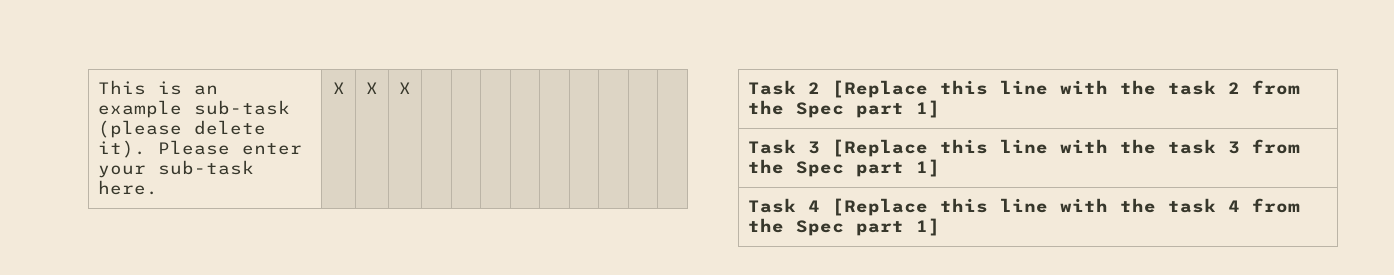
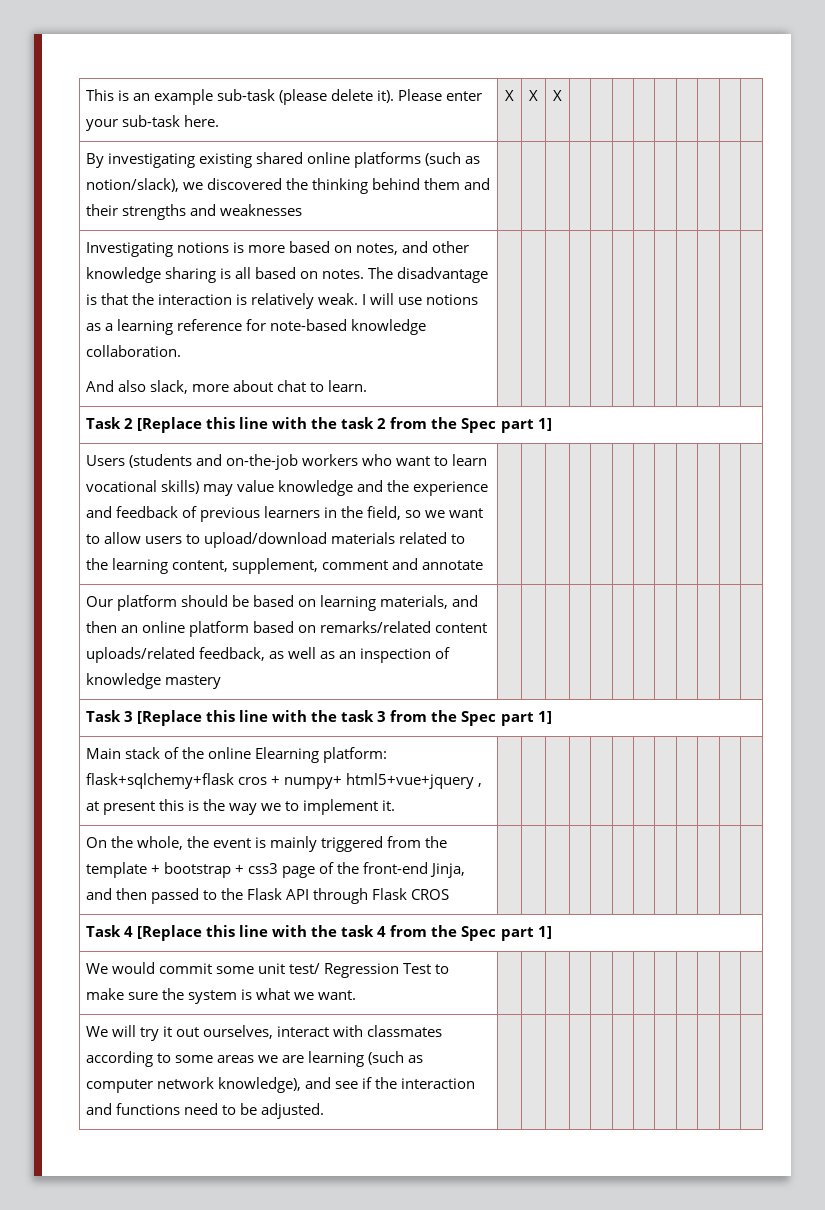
+ By investigating existing shared online platforms (such as notion/slack), we discovered the thinking behind them and their strengths and weaknesses | | | | | | | | | | | |
+ Investigating notions is more based on notes, and other knowledge sharing is all based on notes. The disadvantage is that the interaction is relatively weak. I will use notions as a learning reference for note-based knowledge collaboration.
+ And also slack, more about chat to learn.
+ Users (students and on-the-job workers who want to learn vocational skills) may value knowledge and the experience and feedback of previous learners in the field, so we want to allow users to upload/download materials related to the learning content, supplement, comment and annotate | | | | | | | | | | | |
+ Our platform should be based on learning materials, and then an online platform based on remarks/related content uploads/related feedback, as well as an inspection of knowledge mastery | | | | | | | | | | | |
+ Main stack of the online Elearning platform: flask+sqlchemy+flask cros + numpy+ html5+vue+jquery , at present this is the way we to implement it. | | | | | | | | | | | |
+ On the whole, the event is mainly triggered from the template + bootstrap + css3 page of the front-end Jinja, and then passed to the Flask API through Flask CROS | | | | | | | | | | | |
+ We would commit some unit test/ Regression Test to make sure the system is what we want. | | | | | | | | | | | |
+ We will try it out ourselves, interact with classmates according to some areas we are learning (such as computer network knowledge), and see if the interaction and functions need to be adjusted. | | | | | | | | | | | |

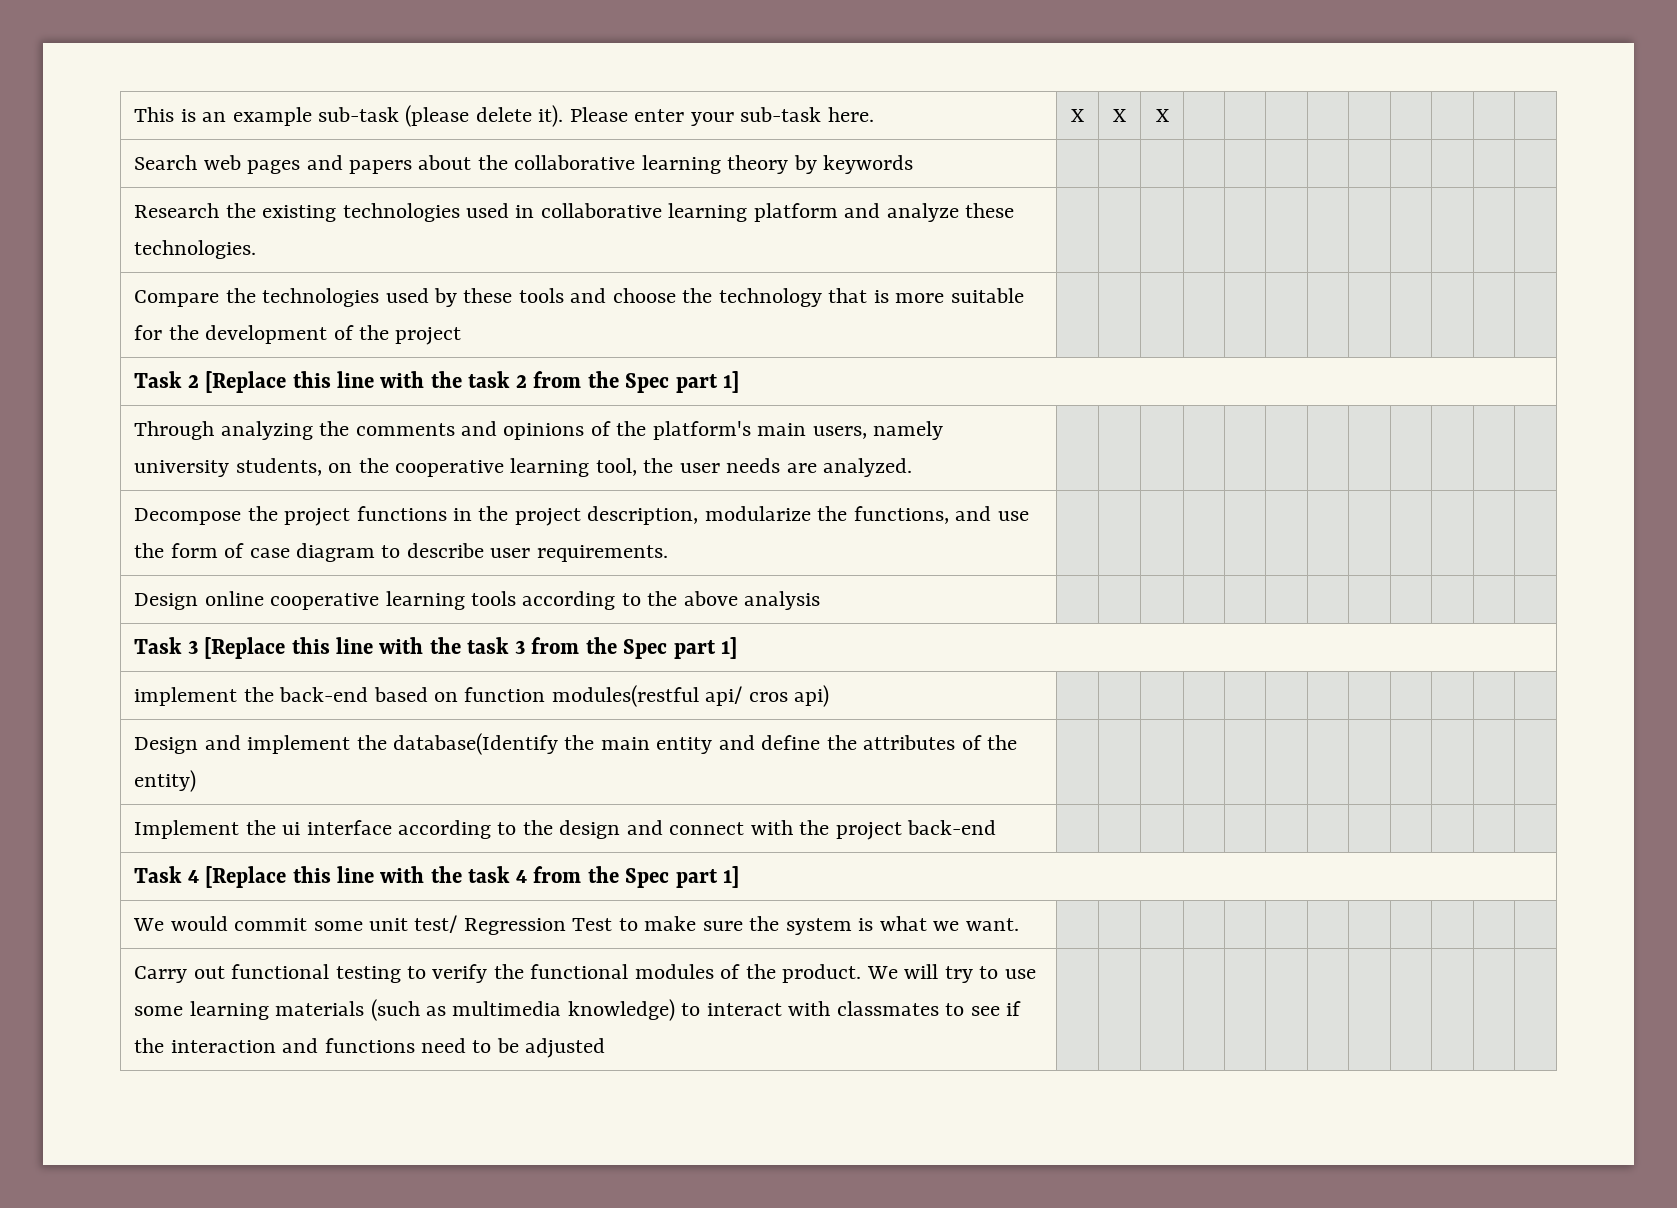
- By investigating existing shared online platforms (such as notion/slack), we discovered the thinking behind them and their strengths and weaknesses | | | | | | | | | | | |
- Investigating notions is more based on notes, and other knowledge sharing is all based on notes. The disadvantage is that the interaction is relatively weak. I will use notions as a learning reference for note-based knowledge collaboration.
- And also slack, more about chat to learn.
+ Search web pages and papers about the collaborative learning theory by keywords | | | | | | | | | | | |
+ Research the existing technologies used in collaborative learning platform and analyze these technologies. | | | | | | | | | | | |
+ Compare the technologies used by these tools and choose the technology that is more suitable for the development of the project | | | | | | | | | | | |
- Users (students and on-the-job workers who want to learn vocational skills) may value knowledge and the experience and feedback of previous learners in the field, so we want to allow users to upload/download materials related to the learning content, supplement, comment and annotate | | | | | | | | | | | |
- Our platform should be based on learning materials, and then an online platform based on remarks/related content uploads/related feedback, as well as an inspection of knowledge mastery | | | | | | | | | | | |
+ Through analyzing the comments and opinions of the platform's main users, namely university students, on the cooperative learning tool, the user needs are analyzed. | | | | | | | | | | | |
+ Decompose the project functions in the project description, modularize the functions, and use the form of case diagram to describe user requirements. | | | | | | | | | | | |
+ Design online cooperative learning tools according to the above analysis | | | | | | | | | | | |
- Main stack of the online Elearning platform: flask+sqlchemy+flask cros + numpy+ html5+vue+jquery , at present this is the way we to implement it. | | | | | | | | | | | |
- On the whole, the event is mainly triggered from the template + bootstrap + css3 page of the front-end Jinja, and then passed to the Flask API through Flask CROS | | | | | | | | | | | |
+ implement the back-end based on function modules(restful api/ cros api) | | | | | | | | | | | |
+ Design and implement the database(Identify the main entity and define the attributes of the entity) | | | | | | | | | | | |
+ Implement the ui interface according to the design and connect with the project back-end | | | | | | | | | | | |
- We will try it out ourselves, interact with classmates according to some areas we are learning (such as computer network knowledge), and see if the interaction and functions need to be adjusted. | | | | | | | | | | | |
+ Carry out functional testing to verify the functional modules of the product. We will try to use some learning materials (such as multimedia knowledge) to interact with classmates to see if the interaction and functions need to be adjusted | | | | | | | | | | | |

